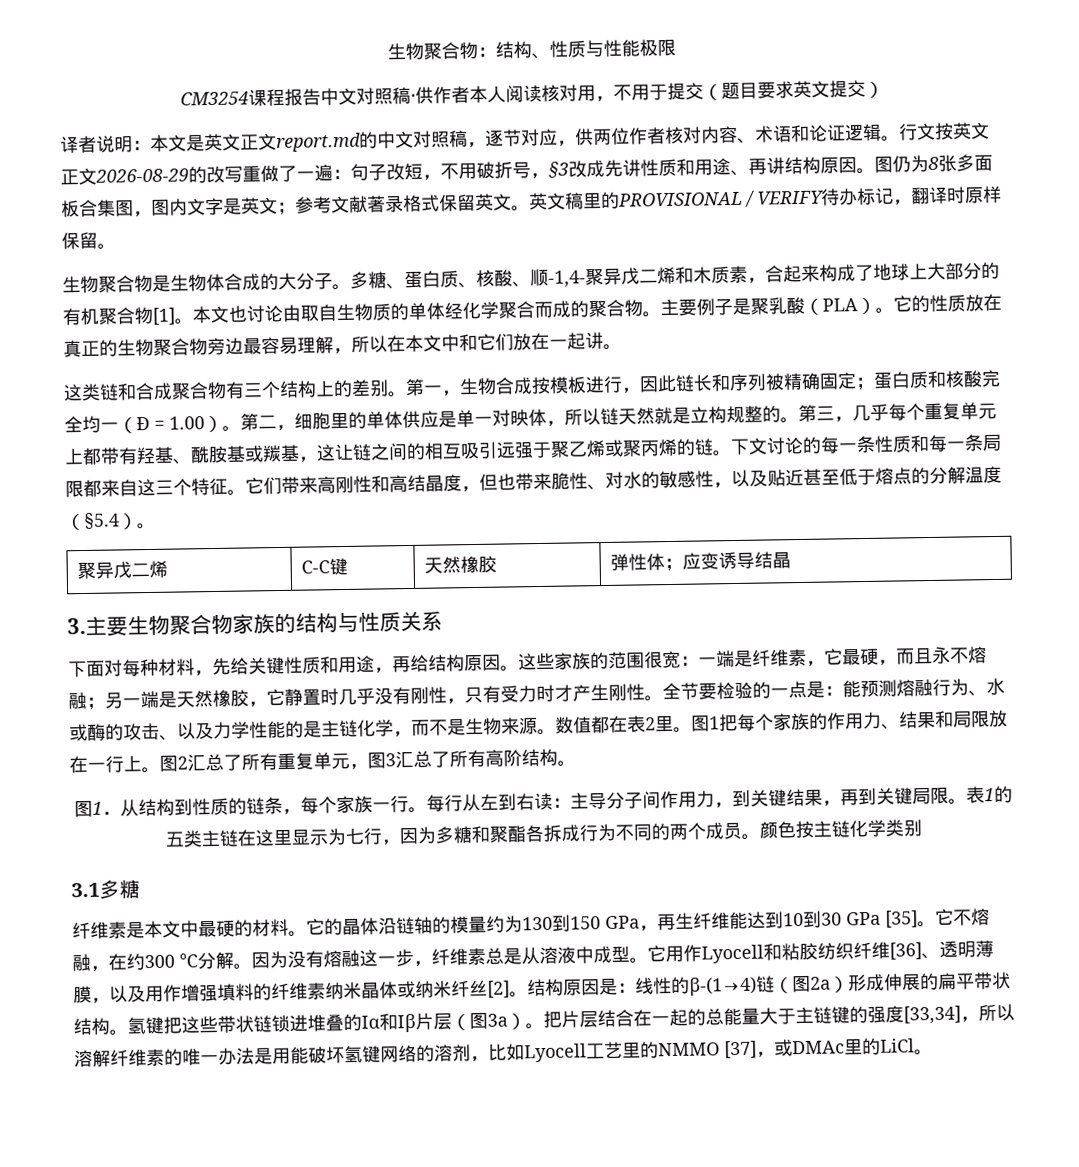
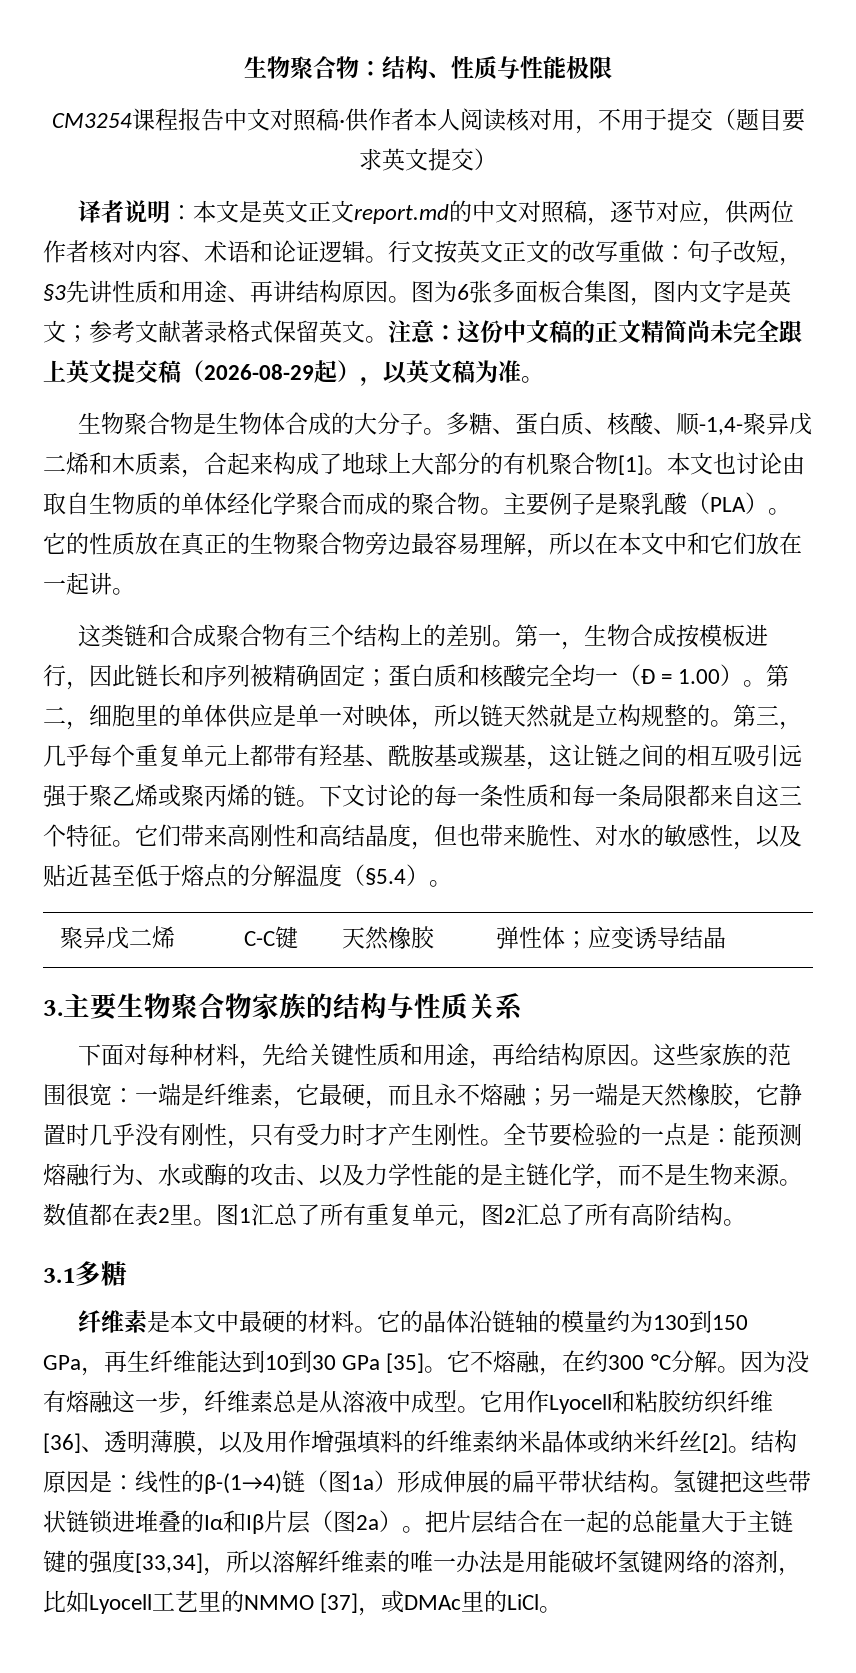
- 行文按英文正文2026-08-29的改写重做了一遍：句子改短，不用破折号，§3改成先讲性质和用途、再讲结构原因。
+ 行文按英文正文的改写重做：句子改短，§3先讲性质和用途、再讲结构原因。
- 图仍为8张多面板合集图，图内文字是英文；参考文献著录格式保留英文。
+ 图为6张多面板合集图，图内文字是英文；参考文献著录格式保留英文。
- 英文稿里的PROVISIONAL / VERIFY待办标记，翻译时原样保留。
+ 注意：这份中文稿的正文精简尚未完全跟上英文提交稿（2026-08-29起），以英文稿为准。
- 图1把每个家族的作用力、结果和局限放在一行上。图2汇总了所有重复单元，图3汇总了所有高阶结构。
+ 图1汇总了所有重复单元，图2汇总了所有高阶结构。
- 图1．从结构到性质的链条，每个家族一行。每行从左到右读：主导分子间作用力，到关键结果，再到关键局限。表1的五类主链在这里显示为七行，因为多糖和聚酯各拆成行为不同的两个成员。颜色按主链化学类别
- 结构原因是：线性的β-(1→4)链（图2a）形成伸展的扁平带状结构。
+ 结构原因是：线性的β-(1→4)链（图1a）形成伸展的扁平带状结构。
- 氢键把这些带状链锁进堆叠的Iα和Iβ片层（图3a）。
+ 氢键把这些带状链锁进堆叠的Iα和Iβ片层（图2a）。

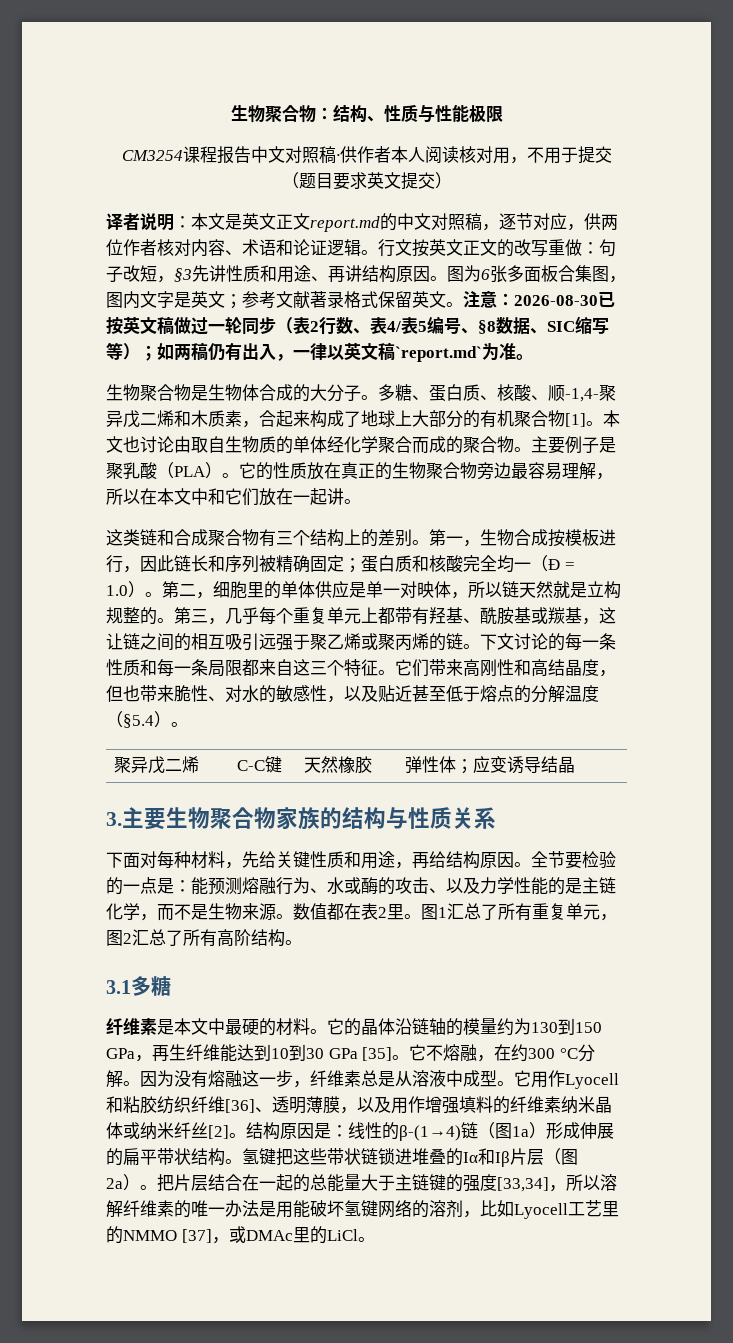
- 注意：这份中文稿的正文精简尚未完全跟上英文提交稿（2026-08-29起），以英文稿为准。
+ 注意：2026-08-30已按英文稿做过一轮同步（表2行数、表4/表5编号、§8数据、SIC缩写等）；如两稿仍有出入，一律以英文稿`report.md`为准。
- 第一，生物合成按模板进行，因此链长和序列被精确固定；蛋白质和核酸完全均一（Đ = 1.00）。
+ 第一，生物合成按模板进行，因此链长和序列被精确固定；蛋白质和核酸完全均一（Đ = 1.0）。
- 这些家族的范围很宽：一端是纤维素，它最硬，而且永不熔融；另一端是天然橡胶，它静置时几乎没有刚性，只有受力时才产生刚性。

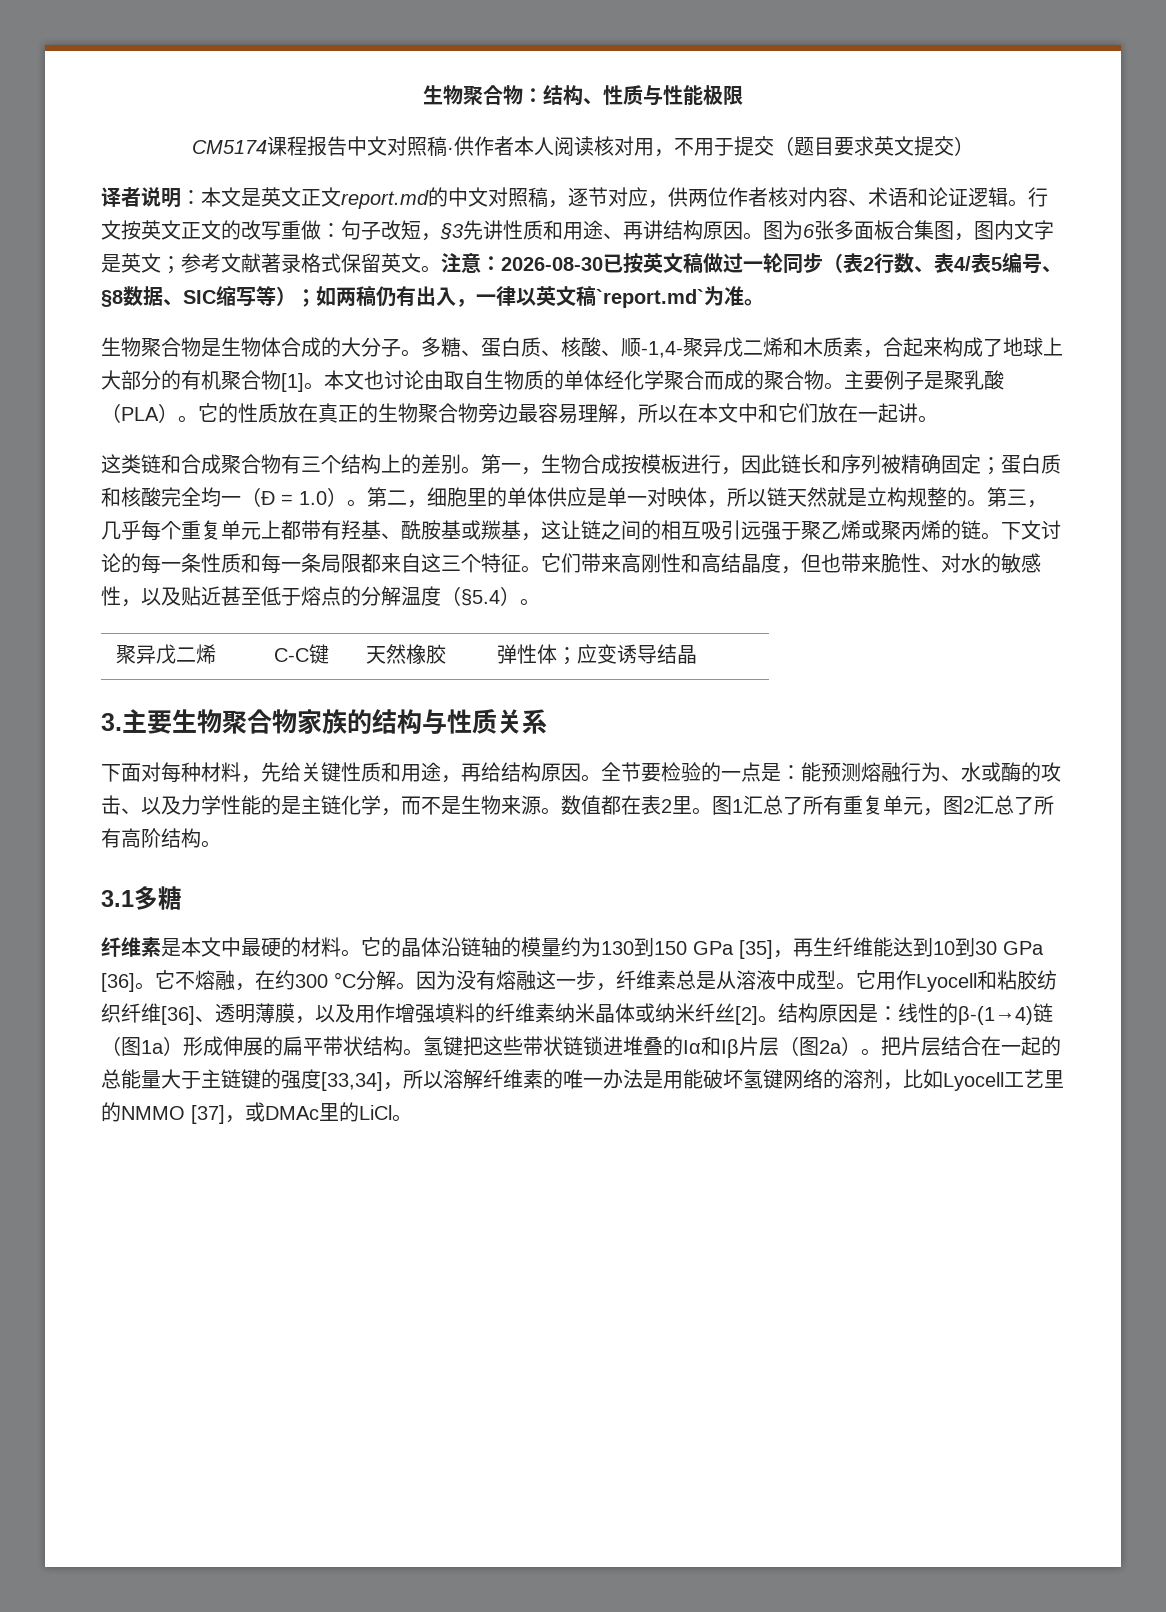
- CM3254课程报告中文对照稿·供作者本人阅读核对用，不用于提交（题目要求英文提交）
+ CM5174课程报告中文对照稿·供作者本人阅读核对用，不用于提交（题目要求英文提交）
- 它的晶体沿链轴的模量约为130到150 GPa，再生纤维能达到10到30 GPa [35]。
+ 它的晶体沿链轴的模量约为130到150 GPa [35]，再生纤维能达到10到30 GPa [36]。

